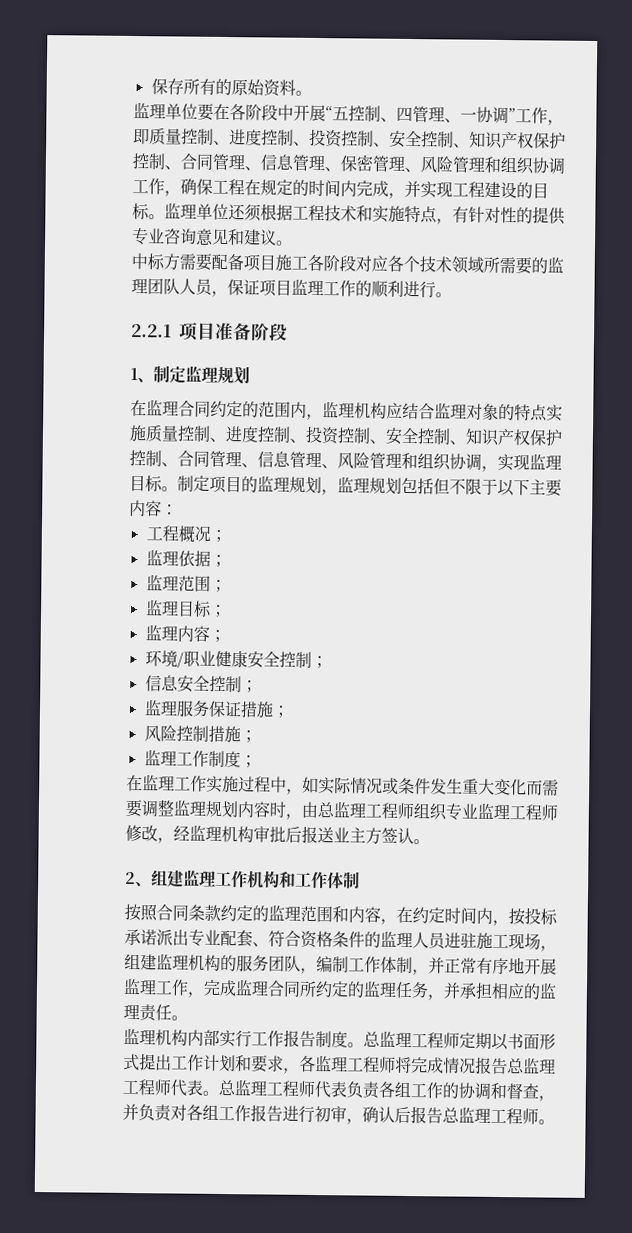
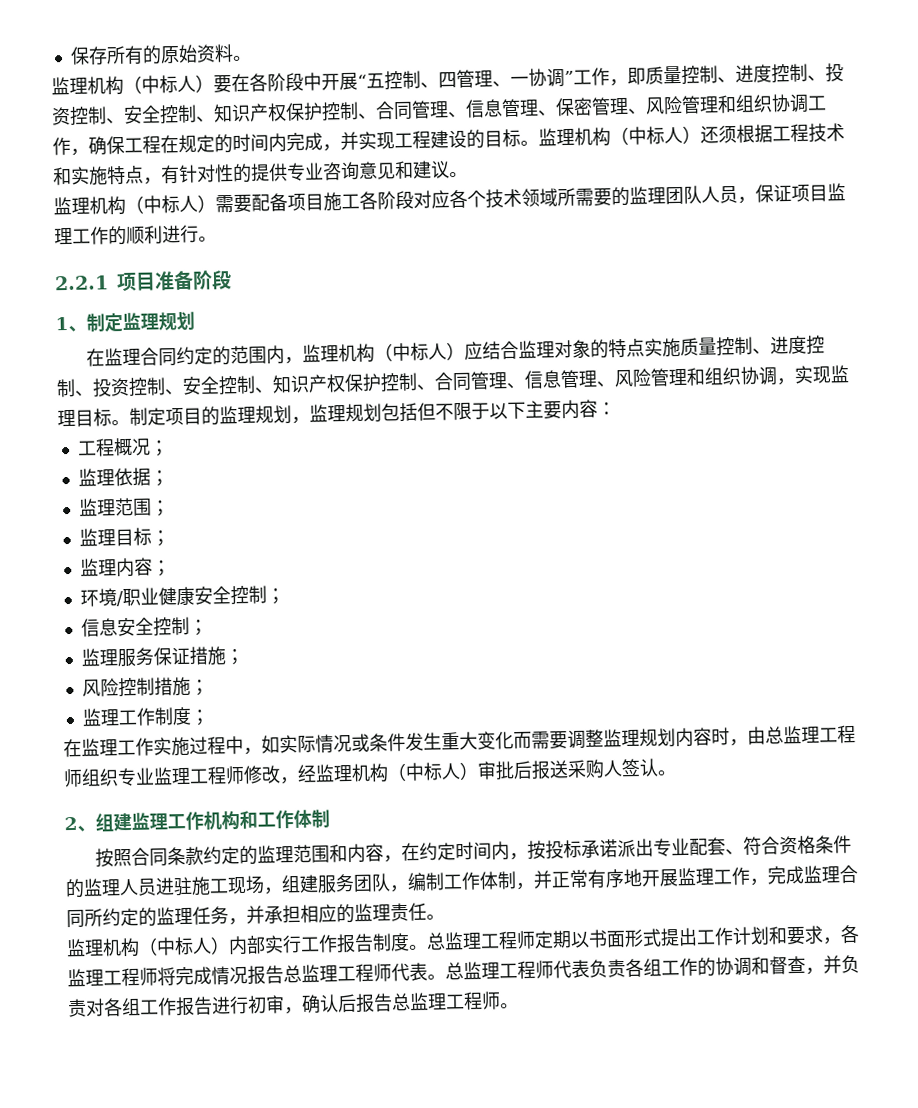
- 监理单位要在各阶段中开展“五控制、四管理、一协调”工作，即质量控制、进度控制、投资控制、安全控制、知识产权保护控制、合同管理、信息管理、保密管理、风险管理和组织协调工作，确保工程在规定的时间内完成，并实现工程建设的目标。
+ 监理机构（中标人）要在各阶段中开展“五控制、四管理、一协调”工作，即质量控制、进度控制、投资控制、安全控制、知识产权保护控制、合同管理、信息管理、保密管理、风险管理和组织协调工作，确保工程在规定的时间内完成，并实现工程建设的目标。
- 监理单位还须根据工程技术和实施特点，有针对性的提供专业咨询意见和建议。
+ 监理机构（中标人）还须根据工程技术和实施特点，有针对性的提供专业咨询意见和建议。
- 中标方需要配备项目施工各阶段对应各个技术领域所需要的监理团队人员，保证项目监理工作的顺利进行。
+ 监理机构（中标人）需要配备项目施工各阶段对应各个技术领域所需要的监理团队人员，保证项目监理工作的顺利进行。
- 在监理合同约定的范围内，监理机构应结合监理对象的特点实施质量控制、进度控制、投资控制、安全控制、知识产权保护控制、合同管理、信息管理、风险管理和组织协调，实现监理目标。
+ 在监理合同约定的范围内，监理机构（中标人）应结合监理对象的特点实施质量控制、进度控制、投资控制、安全控制、知识产权保护控制、合同管理、信息管理、风险管理和组织协调，实现监理目标。
- 在监理工作实施过程中，如实际情况或条件发生重大变化而需要调整监理规划内容时，由总监理工程师组织专业监理工程师修改，经监理机构审批后报送业主方签认。
+ 在监理工作实施过程中，如实际情况或条件发生重大变化而需要调整监理规划内容时，由总监理工程师组织专业监理工程师修改，经监理机构（中标人）审批后报送采购人签认。
- 按照合同条款约定的监理范围和内容，在约定时间内，按投标承诺派出专业配套、符合资格条件的监理人员进驻施工现场，组建监理机构的服务团队，编制工作体制，并正常有序地开展监理工作，完成监理合同所约定的监理任务，并承担相应的监理责任。
+ 按照合同条款约定的监理范围和内容，在约定时间内，按投标承诺派出专业配套、符合资格条件的监理人员进驻施工现场，组建服务团队，编制工作体制，并正常有序地开展监理工作，完成监理合同所约定的监理任务，并承担相应的监理责任。
- 监理机构内部实行工作报告制度。
+ 监理机构（中标人）内部实行工作报告制度。

